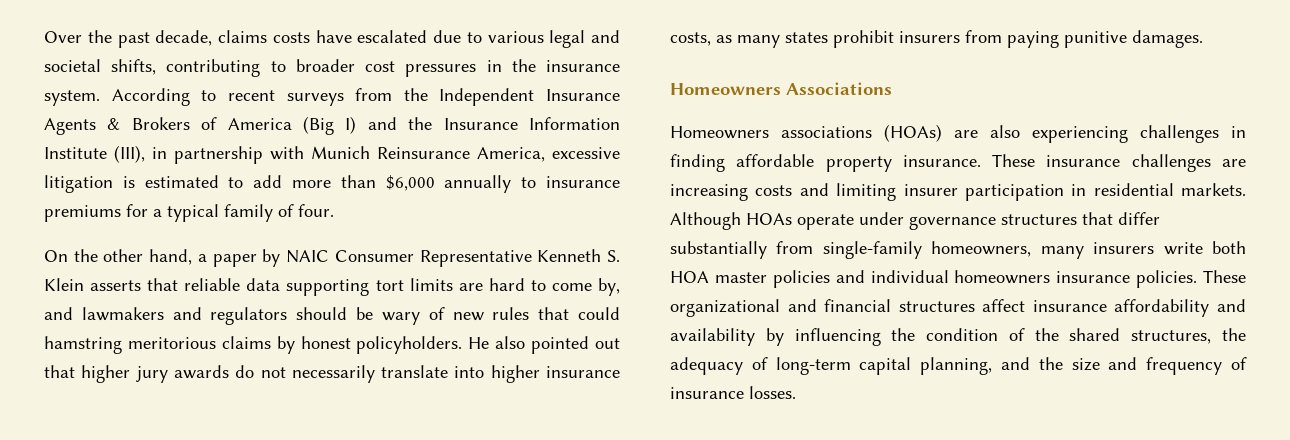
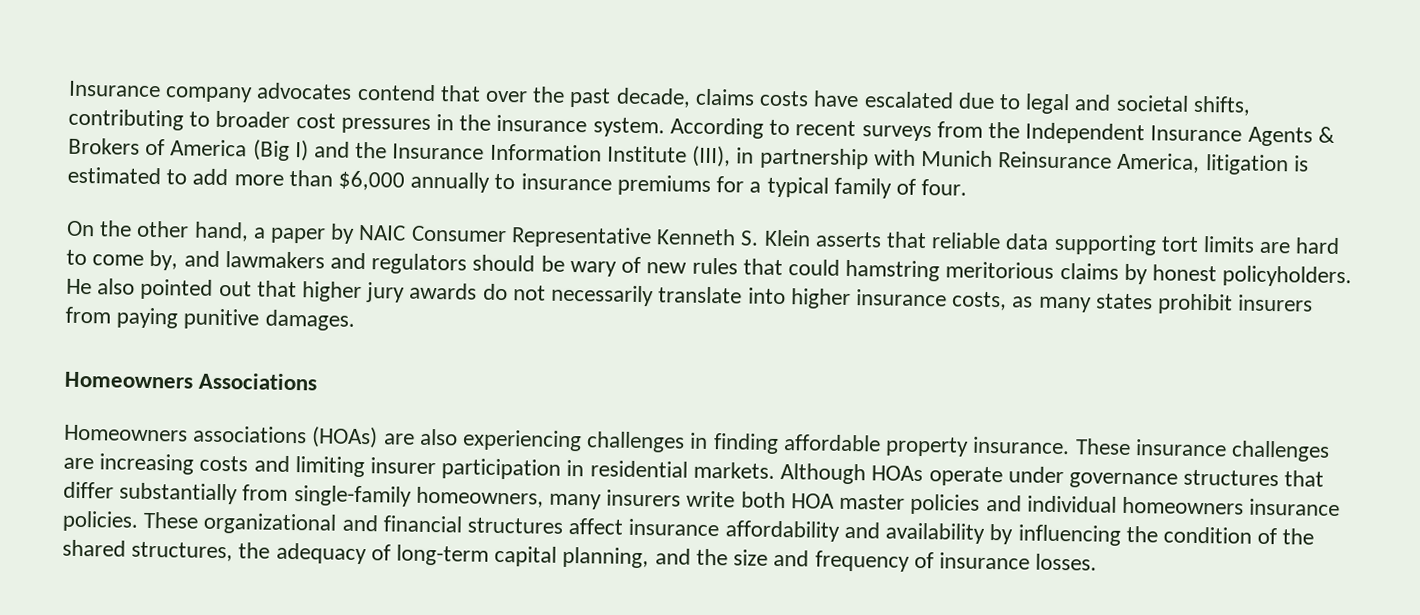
- Over the past decade, claims costs have escalated due to various legal and societal shifts, contributing to broader cost pressures in the insurance system.
+ Insurance company advocates contend that over the past decade, claims costs have escalated due to legal and societal shifts, contributing to broader cost pressures in the insurance system.
- According to recent surveys from the Independent Insurance Agents & Brokers of America (Big I) and the Insurance Information Institute (III), in partnership with Munich Reinsurance America, excessive litigation is estimated to add more than $6,000 annually to insurance premiums for a typical family of four.
+ According to recent surveys from the Independent Insurance Agents & Brokers of America (Big I) and the Insurance Information Institute (III), in partnership with Munich Reinsurance America, litigation is estimated to add more than $6,000 annually to insurance premiums for a typical family of four.

